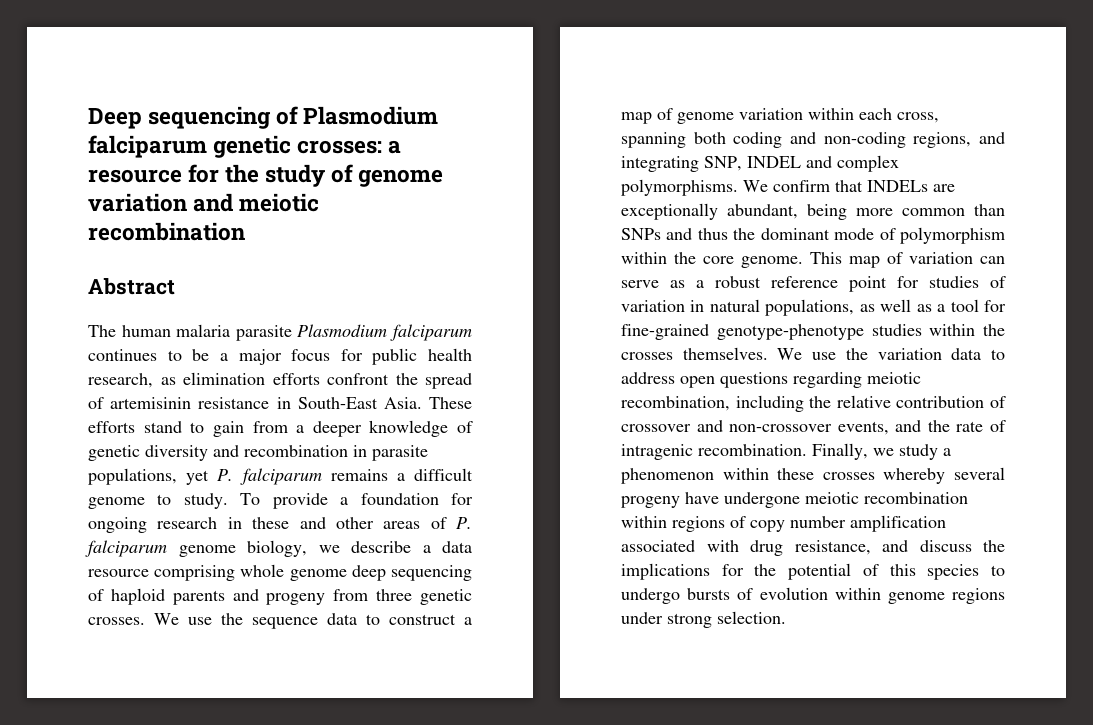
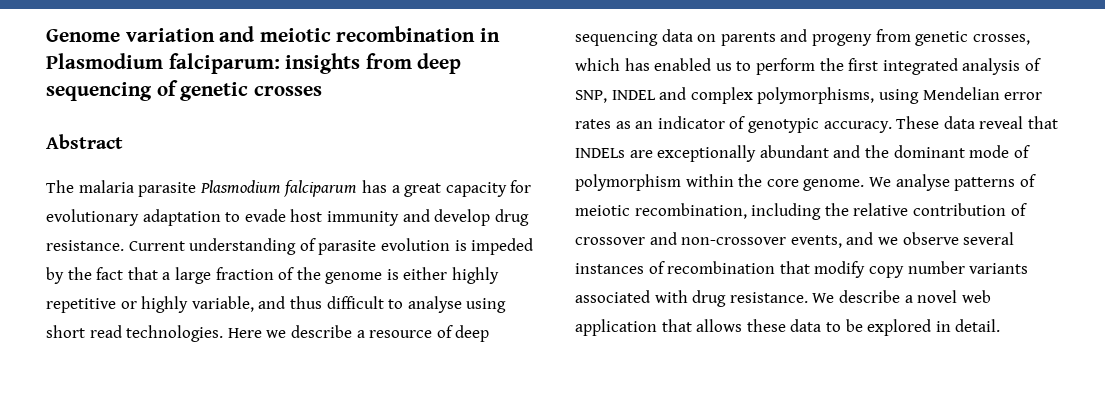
- Deep sequencing of Plasmodium falciparum genetic crosses: a resource for the study of genome variation and meiotic recombination
+ Genome variation and meiotic recombination in Plasmodium falciparum: insights from deep sequencing of genetic crosses
- The human malaria parasite Plasmodium falciparum continues to be a major focus for public health research, as elimination efforts confront the spread of artemisinin resistance in South-East Asia. These efforts stand to gain from a deeper knowledge of genetic diversity and recombination in parasite populations, yet P. falciparum remains a difficult genome to study. To provide a foundation for ongoing research in these and other areas of P. falciparum genome biology, we describe a data resource comprising whole genome deep sequencing of haploid parents and progeny from three genetic crosses. We use the sequence data to construct a map of genome variation within each cross, spanning both coding and non-coding regions, and integrating SNP, INDEL and complex polymorphisms. We confirm that INDELs are exceptionally abundant, being more common than SNPs and thus the dominant mode of polymorphism within the core genome.
+ The malaria parasite Plasmodium falciparum has a great capacity for evolutionary adaptation to evade host immunity and develop drug resistance. Current understanding of parasite evolution is impeded by the fact that a large fraction of the genome is either highly repetitive or highly variable, and thus difficult to analyse using short read technologies. Here we describe a resource of deep sequencing data on parents and progeny from genetic crosses, which has enabled us to perform the first integrated analysis of SNP, INDEL and complex polymorphisms, using Mendelian error rates as an indicator of genotypic accuracy. These data reveal that INDELs are exceptionally abundant and the dominant mode of polymorphism within the core genome.
- This map of variation can serve as a robust reference point for studies of variation in natural populations, as well as a tool for fine-grained genotype-phenotype studies within the crosses themselves. We use the variation data to address open questions regarding meiotic recombination, including the relative contribution of crossover and non-crossover events, and the rate of intragenic recombination. Finally, we study a phenomenon within these crosses whereby several progeny have undergone meiotic recombination within regions of copy number amplification associated with drug resistance, and discuss the implications for the potential of this species to undergo bursts of evolution within genome regions under strong selection.
+ We analyse patterns of meiotic recombination, including the relative contribution of crossover and non-crossover events, and we observe several instances of recombination that modify copy number variants associated with drug resistance. We describe a novel web application that allows these data to be explored in detail.

